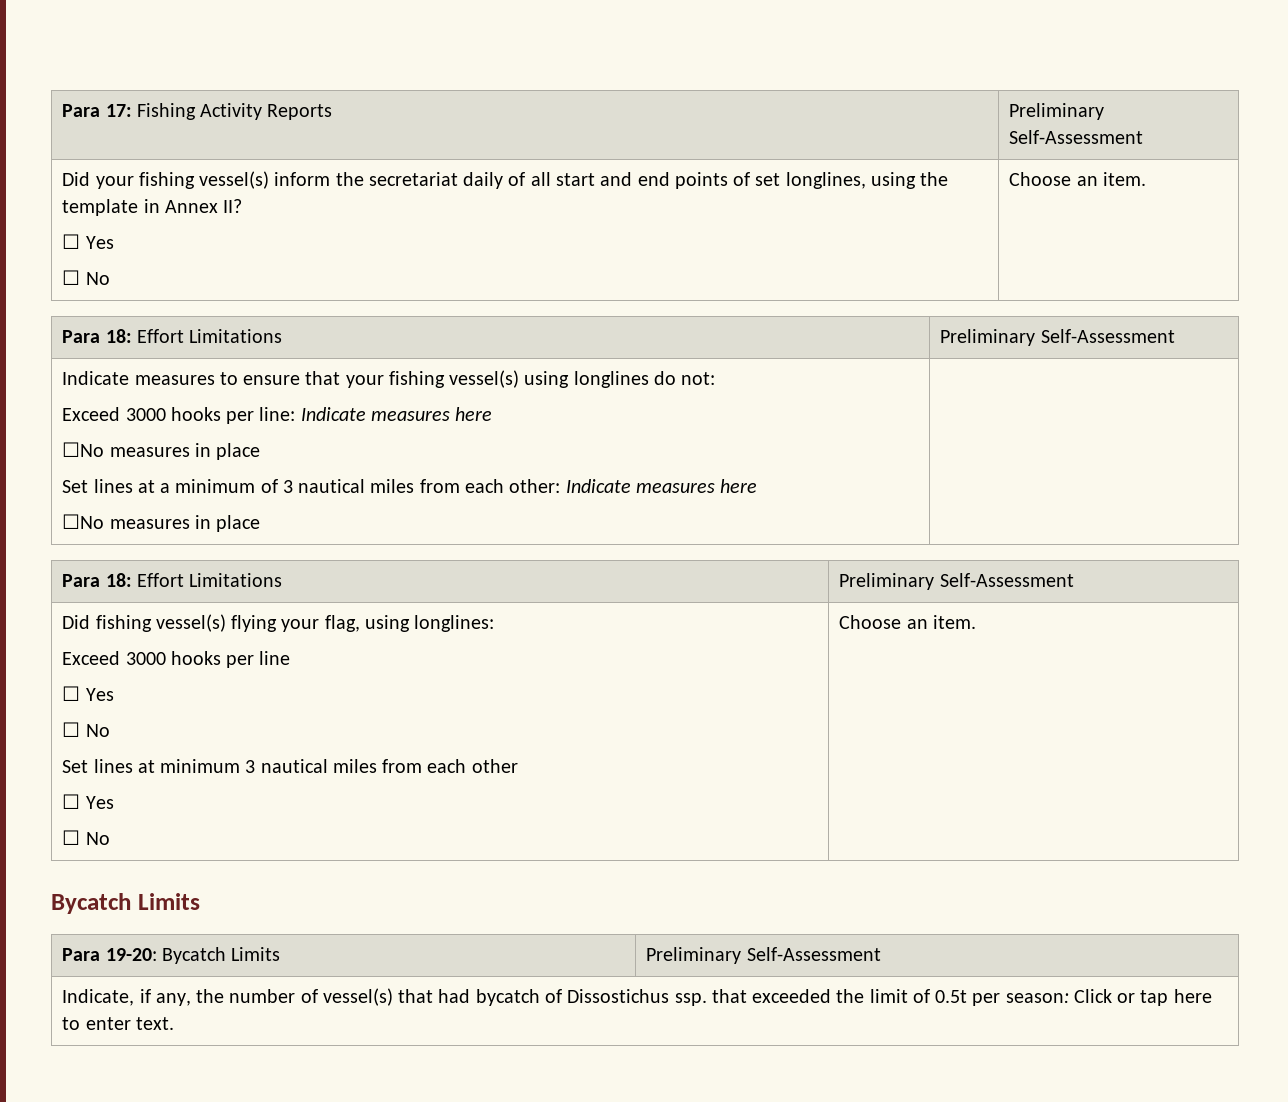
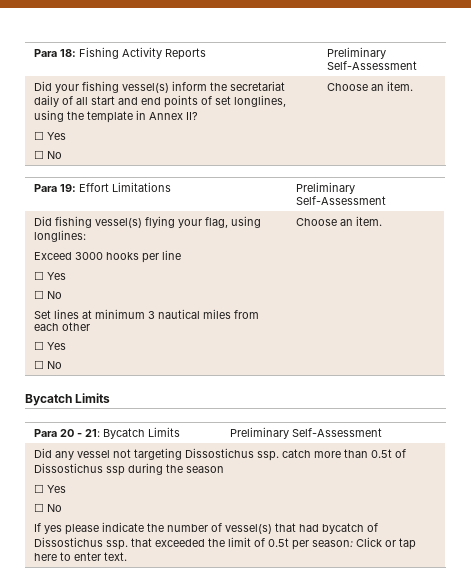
- Para 17: Fishing Activity Reports | Preliminary Self-Assessment
+ Para 18: Fishing Activity Reports | Preliminary Self-Assessment
  Did your fishing vessel(s) inform the secretariat daily of all start and end points of set longlines, using the template in Annex II?
  ☐ Yes
  ☐ No | Choose an item.
- Para 18: Effort Limitations | Preliminary Self-Assessment
- Indicate measures to ensure that your fishing vessel(s) using longlines do not:
- Exceed 3000 hooks per line: Indicate measures here
- ☐No measures in place
- Set lines at a minimum of 3 nautical miles from each other: Indicate measures here
- ☐No measures in place |
- Para 18: Effort Limitations | Preliminary Self-Assessment
+ Para 19: Effort Limitations | Preliminary Self-Assessment
- Para 19-20: Bycatch Limits | Preliminary Self-Assessment
+ Para 20 - 21: Bycatch Limits | Preliminary Self-Assessment
- Indicate, if any, the number of vessel(s) that had bycatch of Dissostichus ssp. that exceeded the limit of 0.5t per season: Click or tap here to enter text.
+ Did any vessel not targeting Dissostichus ssp. catch more than 0.5t of Dissostichus ssp during the season
+ ☐ Yes
+ ☐ No
+ If yes please indicate the number of vessel(s) that had bycatch of Dissostichus ssp. that exceeded the limit of 0.5t per season: Click or tap here to enter text.

